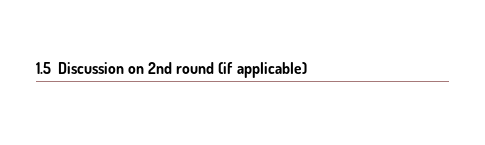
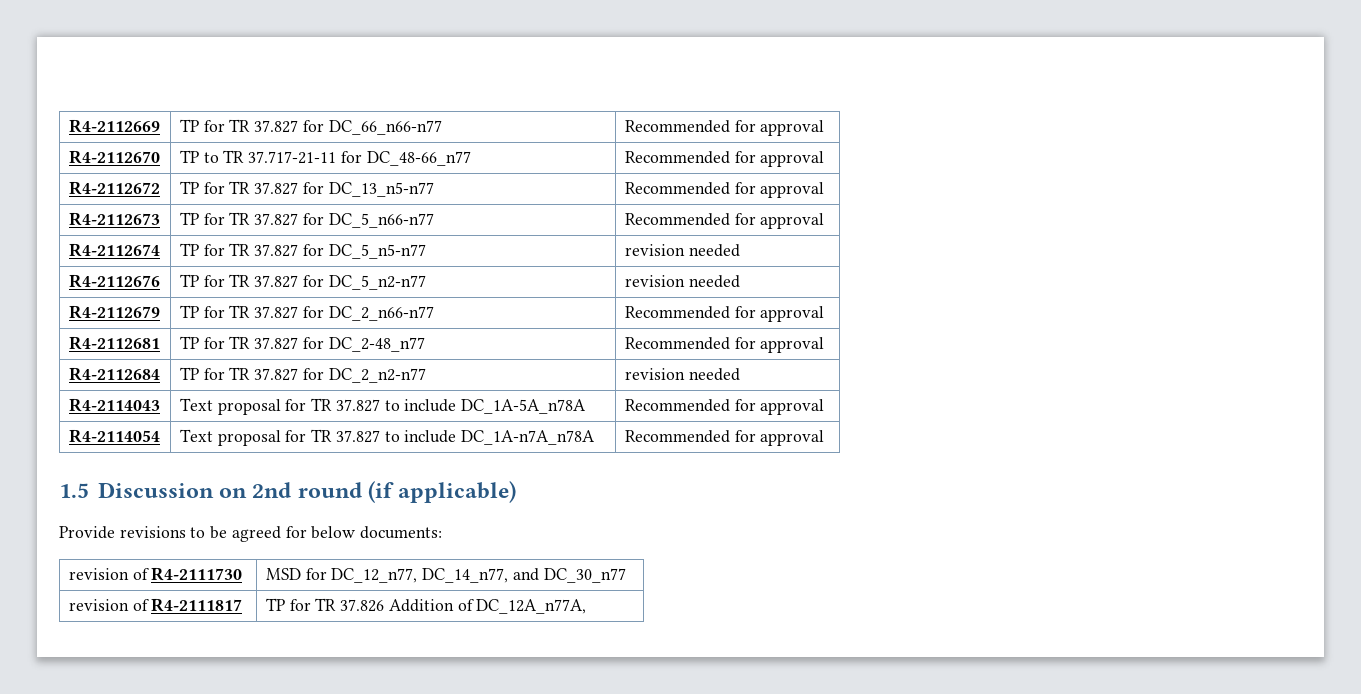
+ R4-2112669 | TP for TR 37.827 for DC_66_n66-n77 | Recommended for approval
+ R4-2112670 | TP to TR 37.717-21-11 for DC_48-66_n77 | Recommended for approval
+ R4-2112672 | TP for TR 37.827 for DC_13_n5-n77 | Recommended for approval
+ R4-2112673 | TP for TR 37.827 for DC_5_n66-n77 | Recommended for approval
+ R4-2112674 | TP for TR 37.827 for DC_5_n5-n77 | revision needed
+ R4-2112676 | TP for TR 37.827 for DC_5_n2-n77 | revision needed
+ R4-2112679 | TP for TR 37.827 for DC_2_n66-n77 | Recommended for approval
+ R4-2112681 | TP for TR 37.827 for DC_2-48_n77 | Recommended for approval
+ R4-2112684 | TP for TR 37.827 for DC_2_n2-n77 | revision needed
+ R4-2114043 | Text proposal for TR 37.827 to include DC_1A-5A_n78A | Recommended for approval
+ R4-2114054 | Text proposal for TR 37.827 to include DC_1A-n7A_n78A | Recommended for approval
+ Provide revisions to be agreed for below documents:
+ revision of R4-2111730 | MSD for DC_12_n77, DC_14_n77, and DC_30_n77
+ revision of R4-2111817 | TP for TR 37.826 Addition of DC_12A_n77A,

